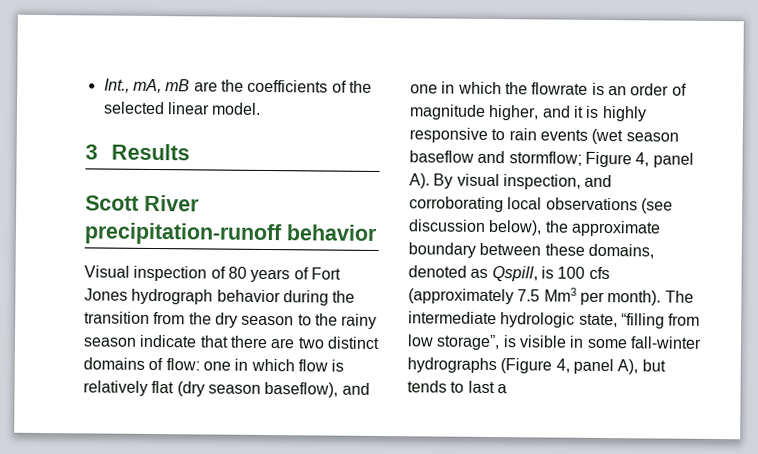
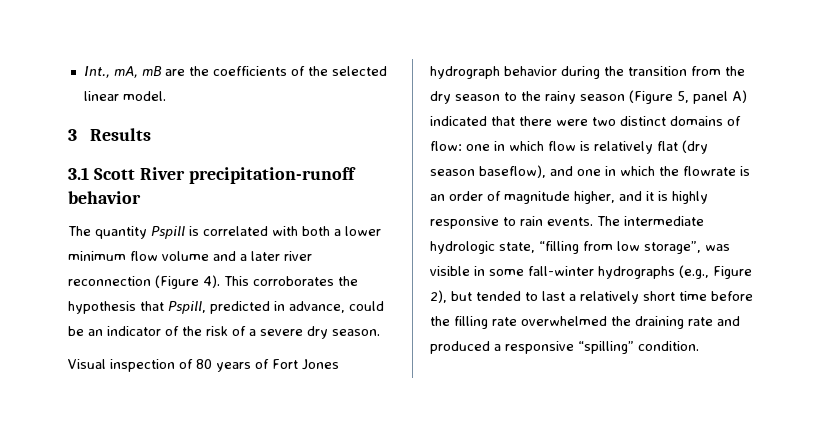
- Scott River precipitation-runoff behavior
+ 3.1 Scott River precipitation-runoff behavior
+ The quantity Pspill is correlated with both a lower minimum flow volume and a later river reconnection (Figure 4). This corroborates the hypothesis that Pspill, predicted in advance, could be an indicator of the risk of a severe dry season.
- Visual inspection of 80 years of Fort Jones hydrograph behavior during the transition from the dry season to the rainy season indicate that there are two distinct domains of flow: one in which flow is relatively flat (dry season baseflow), and one in which the flowrate is an order of magnitude higher, and it is highly responsive to rain events (wet season baseflow and stormflow; Figure 4, panel A). By visual inspection, and corroborating local observations (see discussion below), the approximate boundary between these domains, denoted as Qspill, is 100 cfs (approximately 7.5 Mm3 per month).
+ Visual inspection of 80 years of Fort Jones hydrograph behavior during the transition from the dry season to the rainy season (Figure 5, panel A) indicated that there were two distinct domains of flow: one in which flow is relatively flat (dry season baseflow), and one in which the flowrate is an order of magnitude higher, and it is highly responsive to rain events.
- The intermediate hydrologic state, “filling from low storage”, is visible in some fall-winter hydrographs (Figure 4, panel A), but tends to last a
+ The intermediate hydrologic state, “filling from low storage”, was visible in some fall-winter hydrographs (e.g., Figure 2), but tended to last a relatively short time before the filling rate overwhelmed the draining rate and produced a responsive “spilling” condition.

